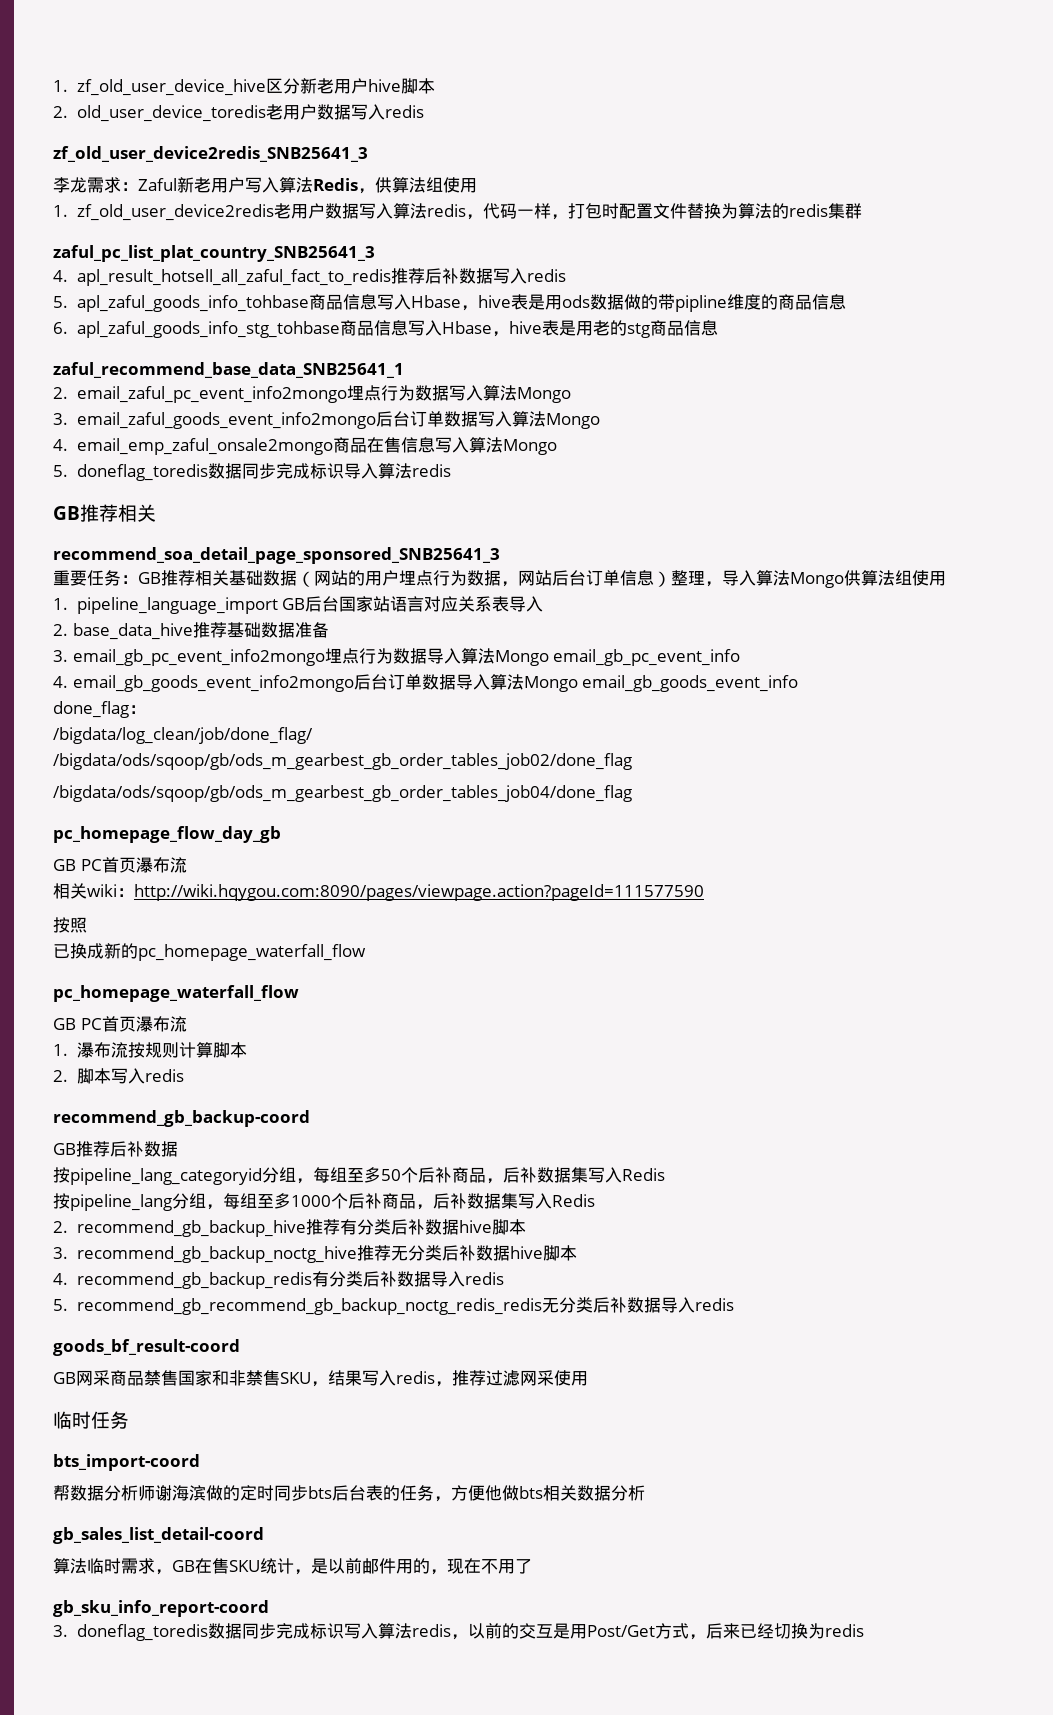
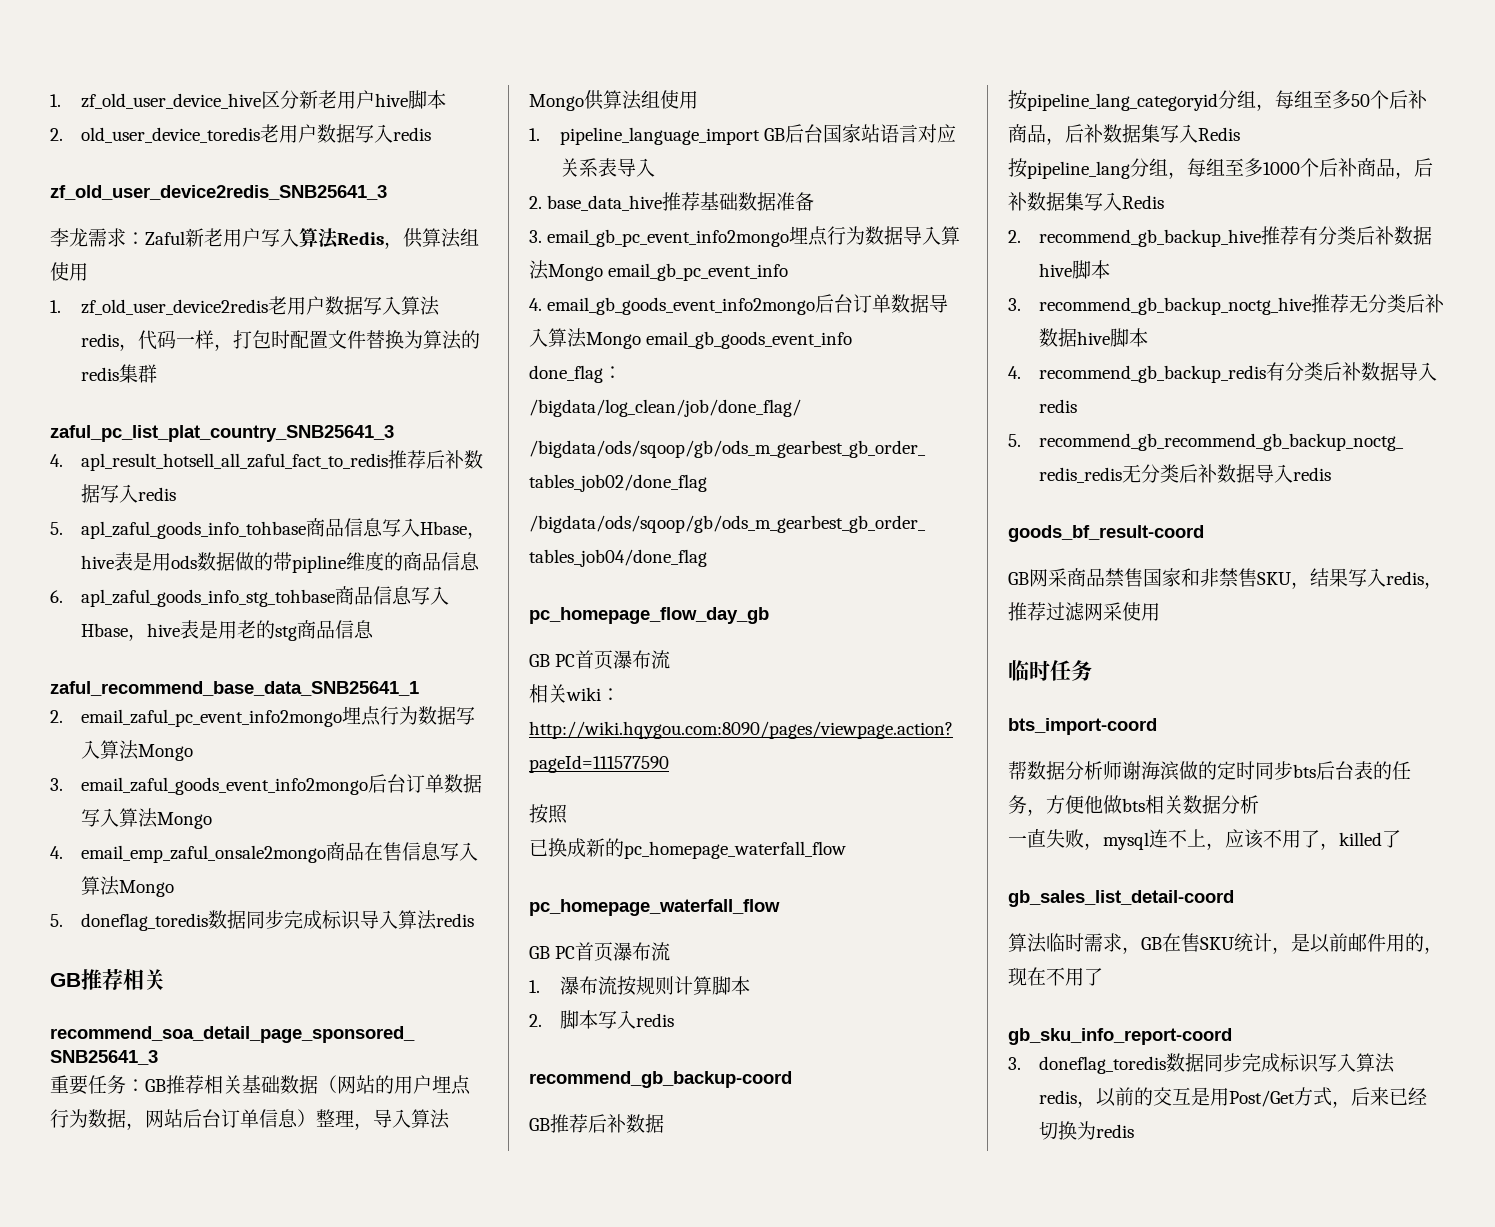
+ 一直失败，mysql连不上，应该不用了，killed了

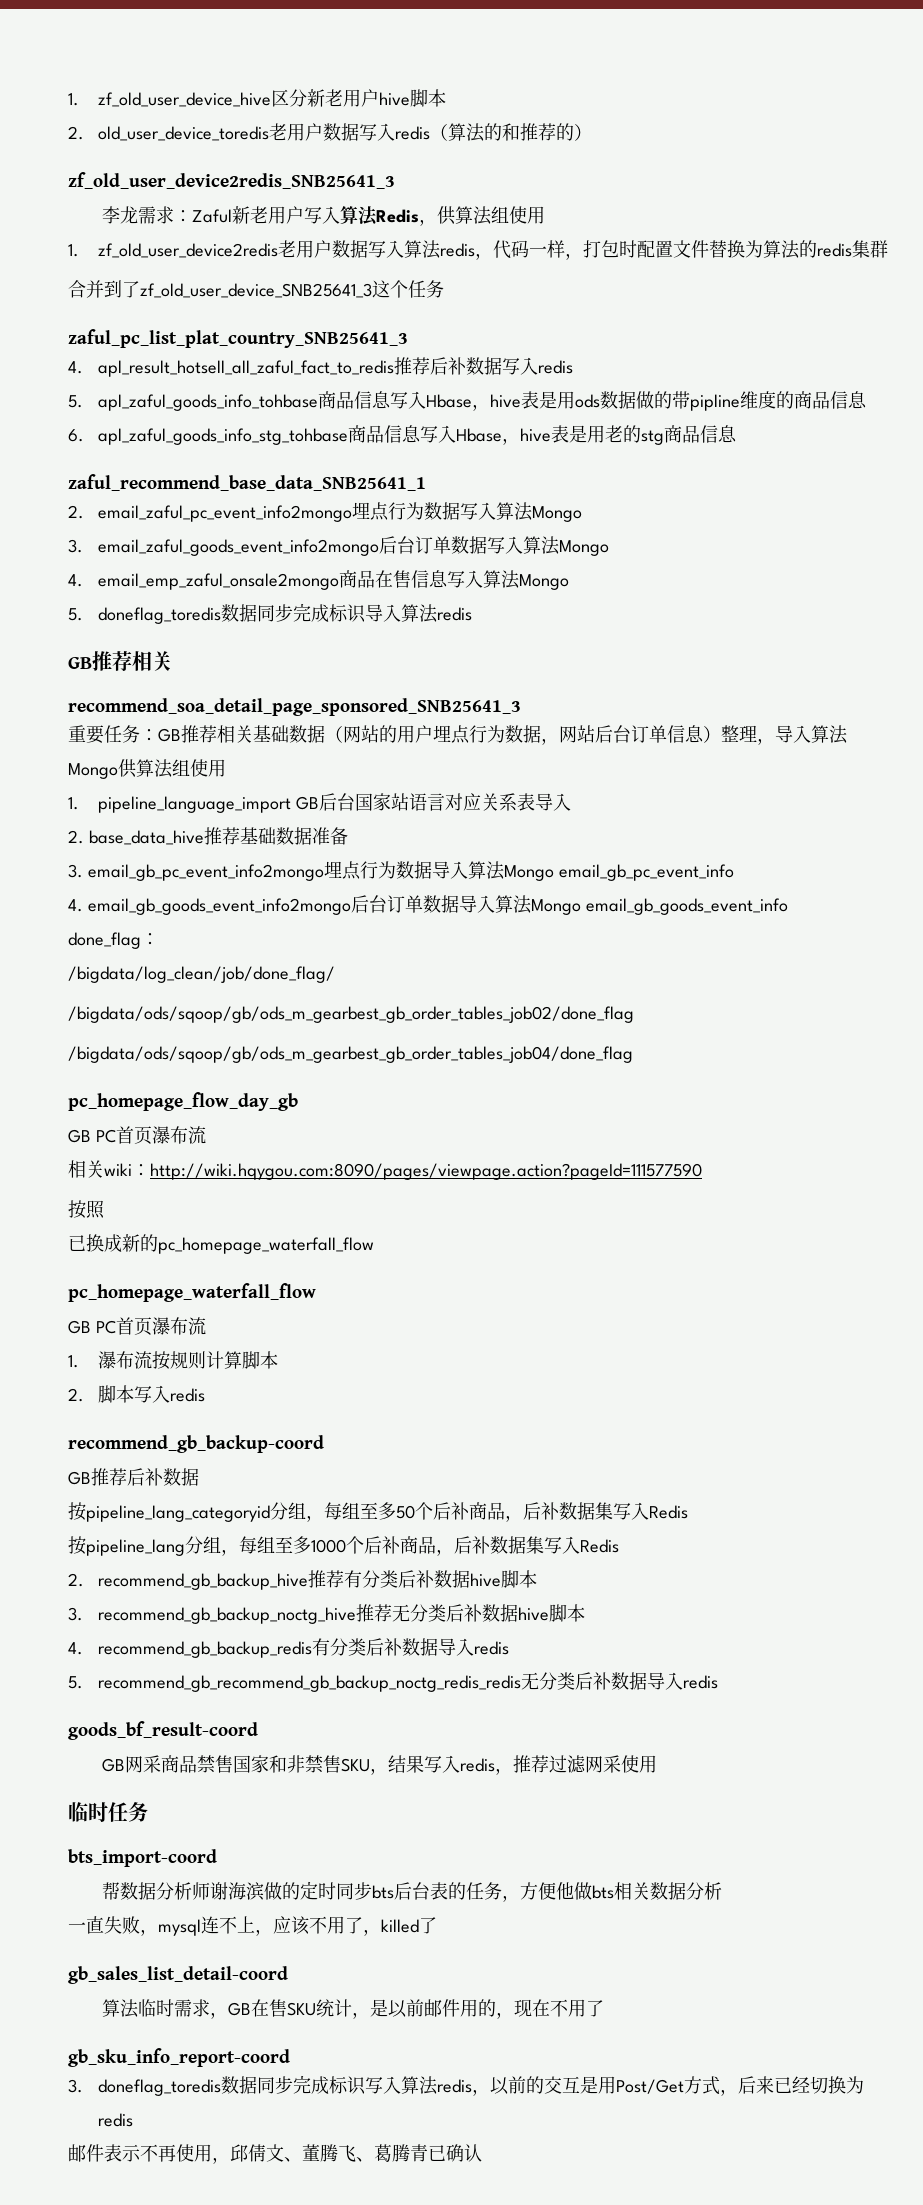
- 2. old_user_device_toredis老用户数据写入redis
+ 2. old_user_device_toredis老用户数据写入redis（算法的和推荐的）
+ 合并到了zf_old_user_device_SNB25641_3这个任务
+ 邮件表示不再使用，邱倩文、董腾飞、葛腾青已确认

